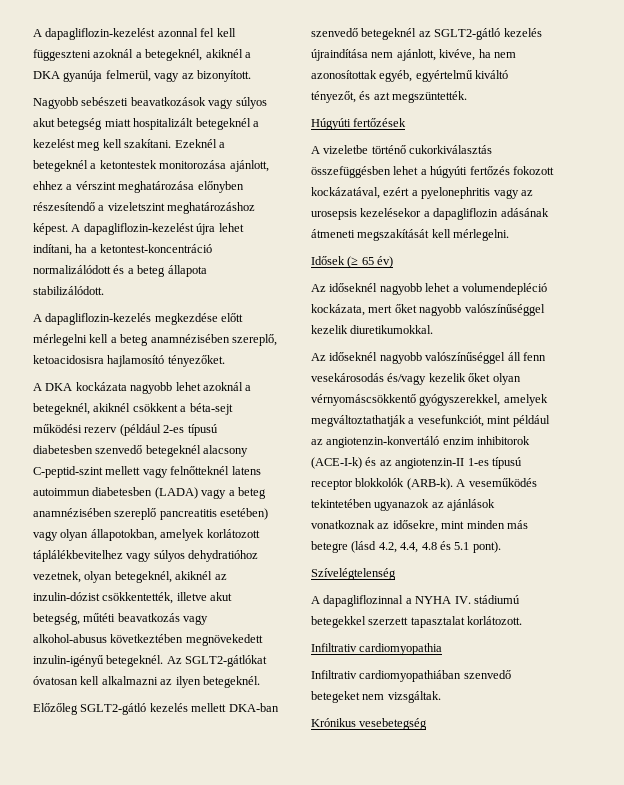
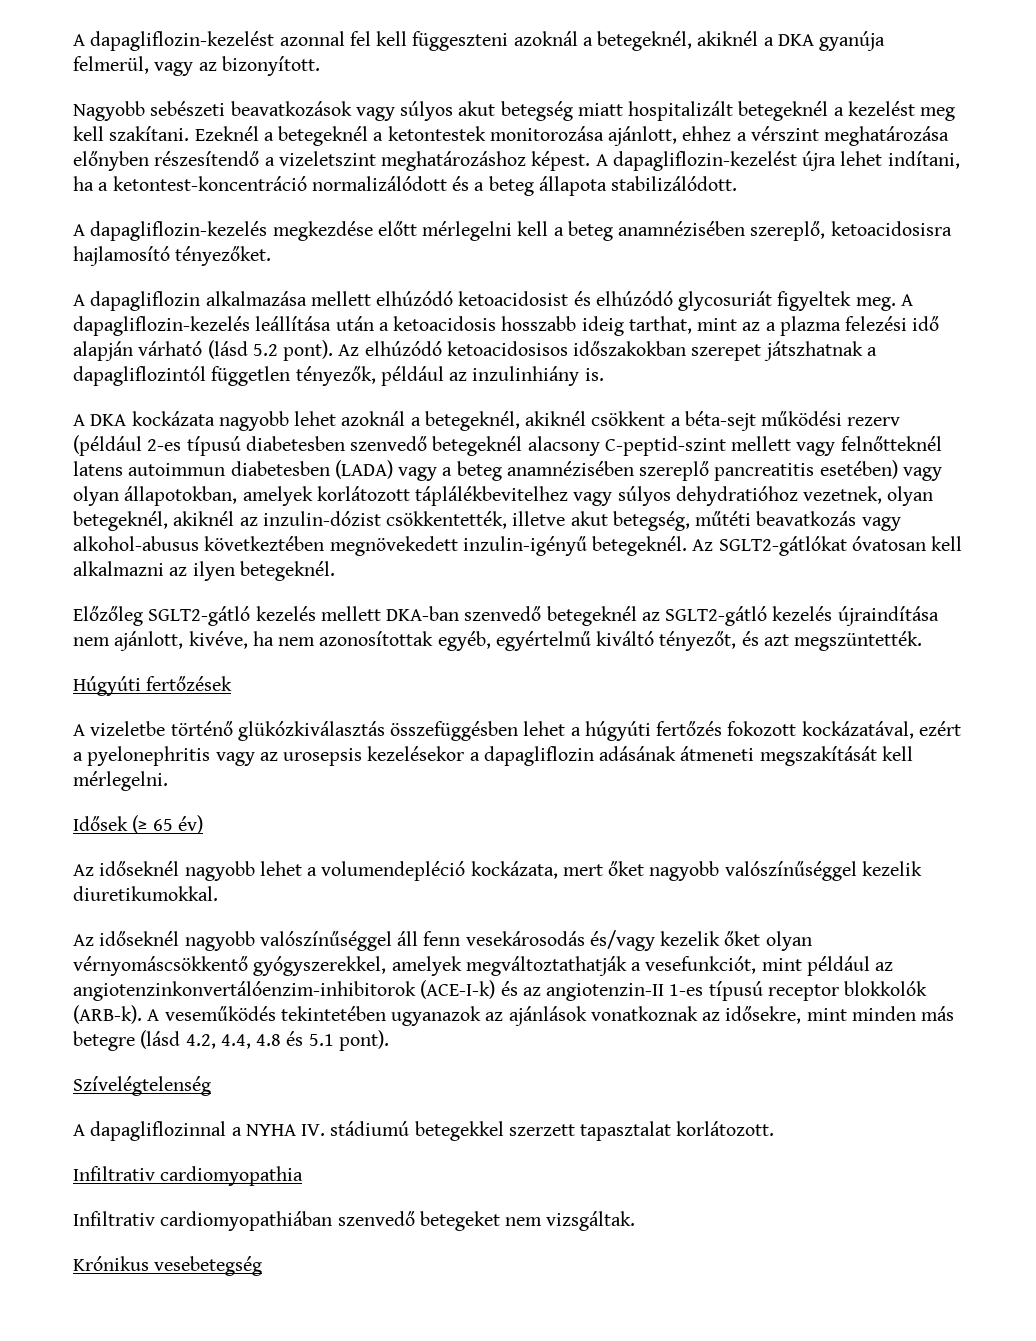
+ A dapagliflozin alkalmazása mellett elhúzódó ketoacidosist és elhúzódó glycosuriát figyeltek meg. A dapagliflozin-kezelés leállítása után a ketoacidosis hosszabb ideig tarthat, mint az a plazma felezési idő alapján várható (lásd 5.2 pont). Az elhúzódó ketoacidosisos időszakokban szerepet játszhatnak a dapagliflozintól független tényezők, például az inzulinhiány is.
- A vizeletbe történő cukorkiválasztás összefüggésben lehet a húgyúti fertőzés fokozott kockázatával, ezért a pyelonephritis vagy az urosepsis kezelésekor a dapagliflozin adásának átmeneti megszakítását kell mérlegelni.
+ A vizeletbe történő glükózkiválasztás összefüggésben lehet a húgyúti fertőzés fokozott kockázatával, ezért a pyelonephritis vagy az urosepsis kezelésekor a dapagliflozin adásának átmeneti megszakítását kell mérlegelni.
- Az időseknél nagyobb valószínűséggel áll fenn vesekárosodás és/vagy kezelik őket olyan vérnyomáscsökkentő gyógyszerekkel, amelyek megváltoztathatják a vesefunkciót, mint például az angiotenzin-konvertáló enzim inhibitorok (ACE-I-k) és az angiotenzin-II 1-es típusú receptor blokkolók (ARB-k).
+ Az időseknél nagyobb valószínűséggel áll fenn vesekárosodás és/vagy kezelik őket olyan vérnyomáscsökkentő gyógyszerekkel, amelyek megváltoztathatják a vesefunkciót, mint például az angiotenzinkonvertálóenzim-inhibitorok (ACE-I-k) és az angiotenzin-II 1-es típusú receptor blokkolók (ARB-k).

